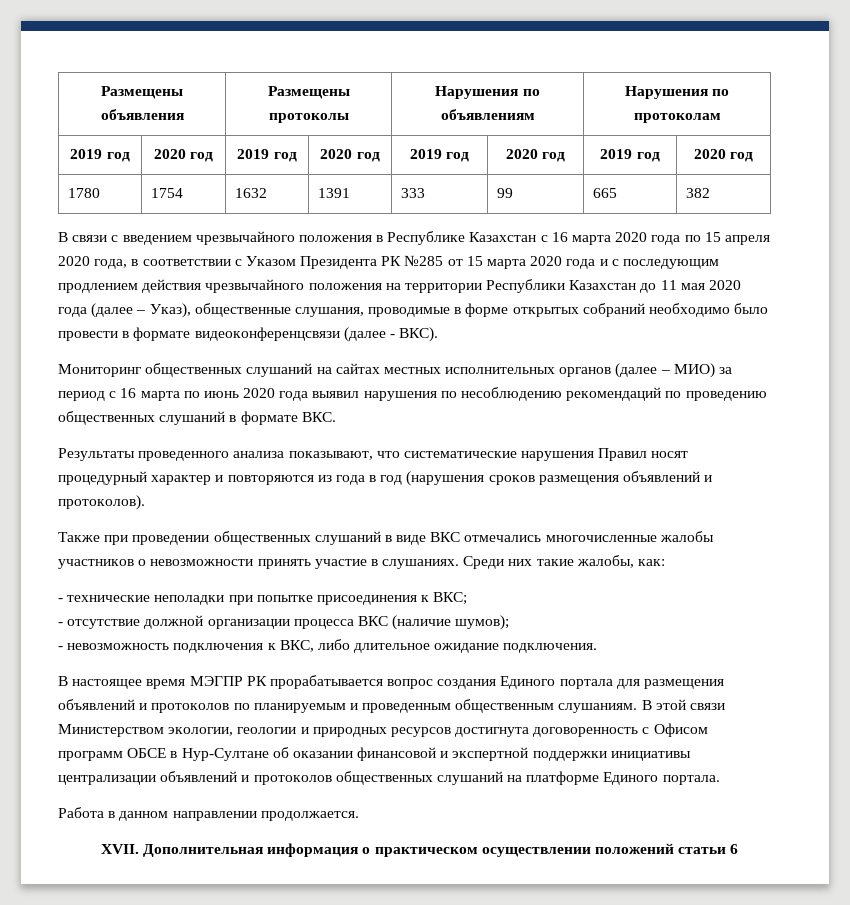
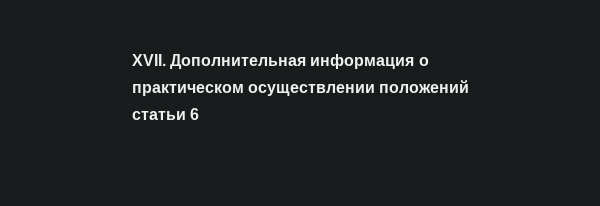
- Размещены объявления | Размещены протоколы | Нарушения по объявлениям | Нарушения по протоколам
- 2019 год | 2020 год | 2019 год | 2020 год | 2019 год | 2020 год | 2019 год | 2020 год
- 1780 | 1754 | 1632 | 1391 | 333 | 99 | 665 | 382
- В связи с введением чрезвычайного положения в Республике Казахстан с 16 марта 2020 года по 15 апреля 2020 года, в соответствии с Указом Президента РК №285 от 15 марта 2020 года и с последующим продлением действия чрезвычайного положения на территории Республики Казахстан до 11 мая 2020 года (далее – Указ), общественные слушания, проводимые в форме открытых собраний необходимо было провести в формате видеоконференцсвязи (далее - ВКС).
- Мониторинг общественных слушаний на сайтах местных исполнительных органов (далее – МИО) за период с 16 марта по июнь 2020 года выявил нарушения по несоблюдению рекомендаций по проведению общественных слушаний в формате ВКС.
- Результаты проведенного анализа показывают, что систематические нарушения Правил носят процедурный характер и повторяются из года в год (нарушения сроков размещения объявлений и протоколов).
- Также при проведении общественных слушаний в виде ВКС отмечались многочисленные жалобы участников о невозможности принять участие в слушаниях. Среди них такие жалобы, как:
- - технические неполадки при попытке присоединения к ВКС;
- - отсутствие должной организации процесса ВКС (наличие шумов);
- - невозможность подключения к ВКС, либо длительное ожидание подключения.
- В настоящее время МЭГПР РК прорабатывается вопрос создания Единого портала для размещения объявлений и протоколов по планируемым и проведенным общественным слушаниям. В этой связи Министерством экологии, геологии и природных ресурсов достигнута договоренность с Офисом программ ОБСЕ в Нур-Султане об оказании финансовой и экспертной поддержки инициативы централизации объявлений и протоколов общественных слушаний на платформе Единого портала.
- Работа в данном направлении продолжается.

